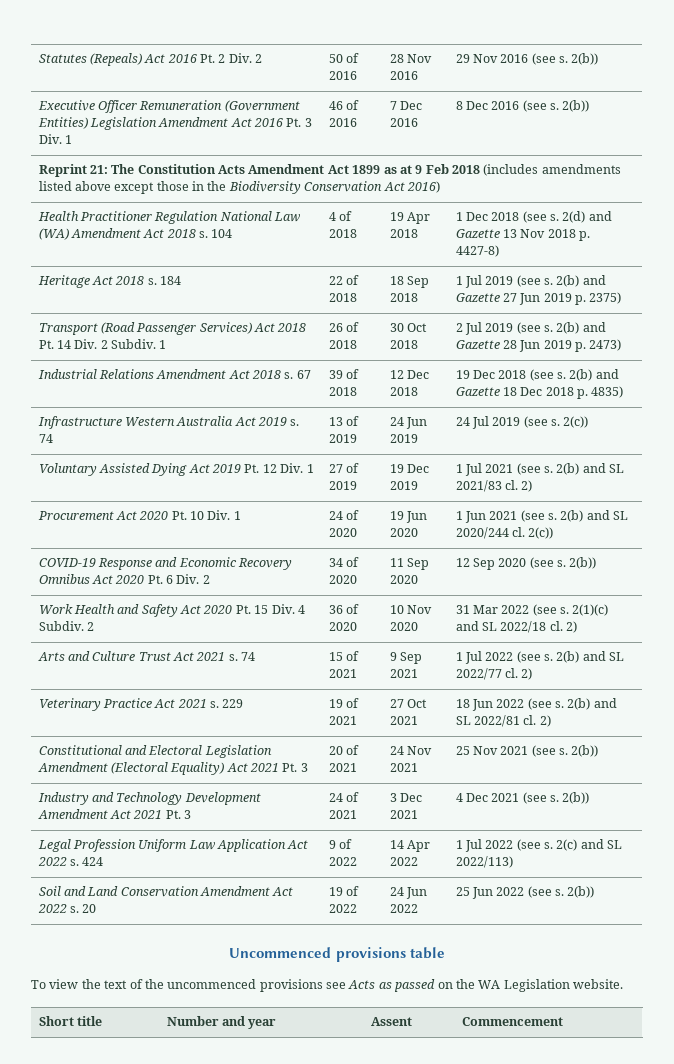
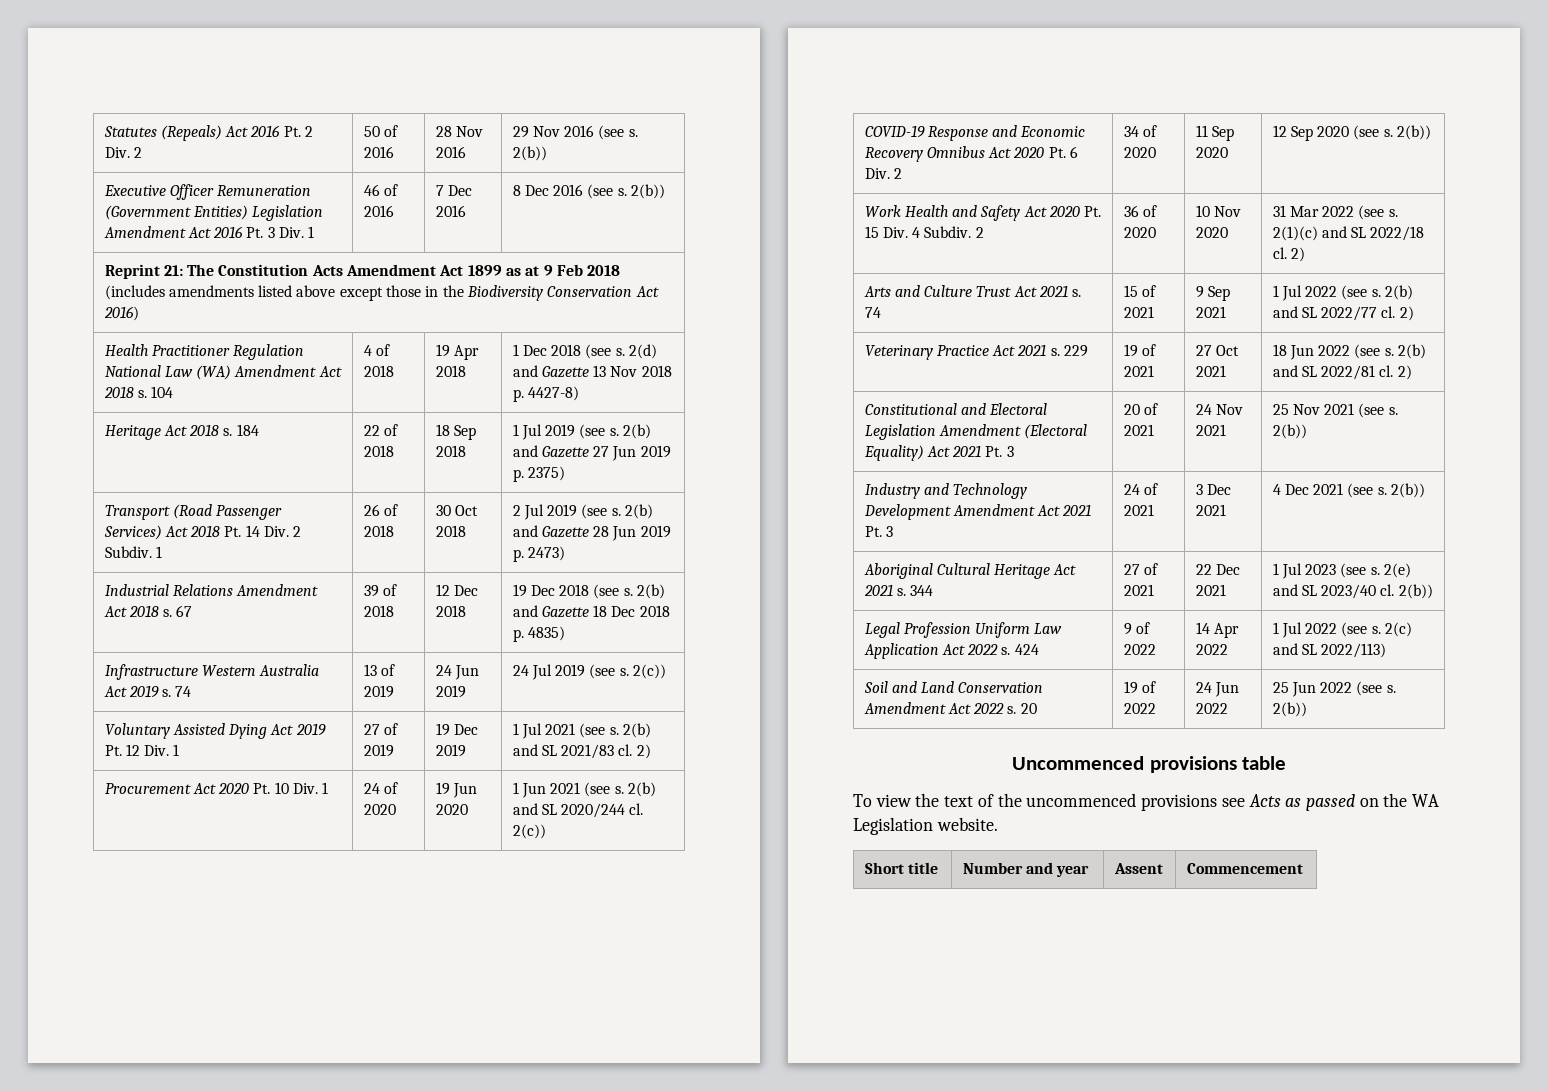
+ Aboriginal Cultural Heritage Act 2021 s. 344 | 27 of 2021 | 22 Dec 2021 | 1 Jul 2023 (see s. 2(e) and SL 2023/40 cl. 2(b))

